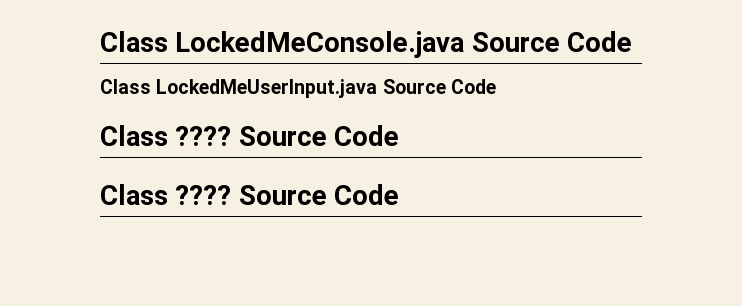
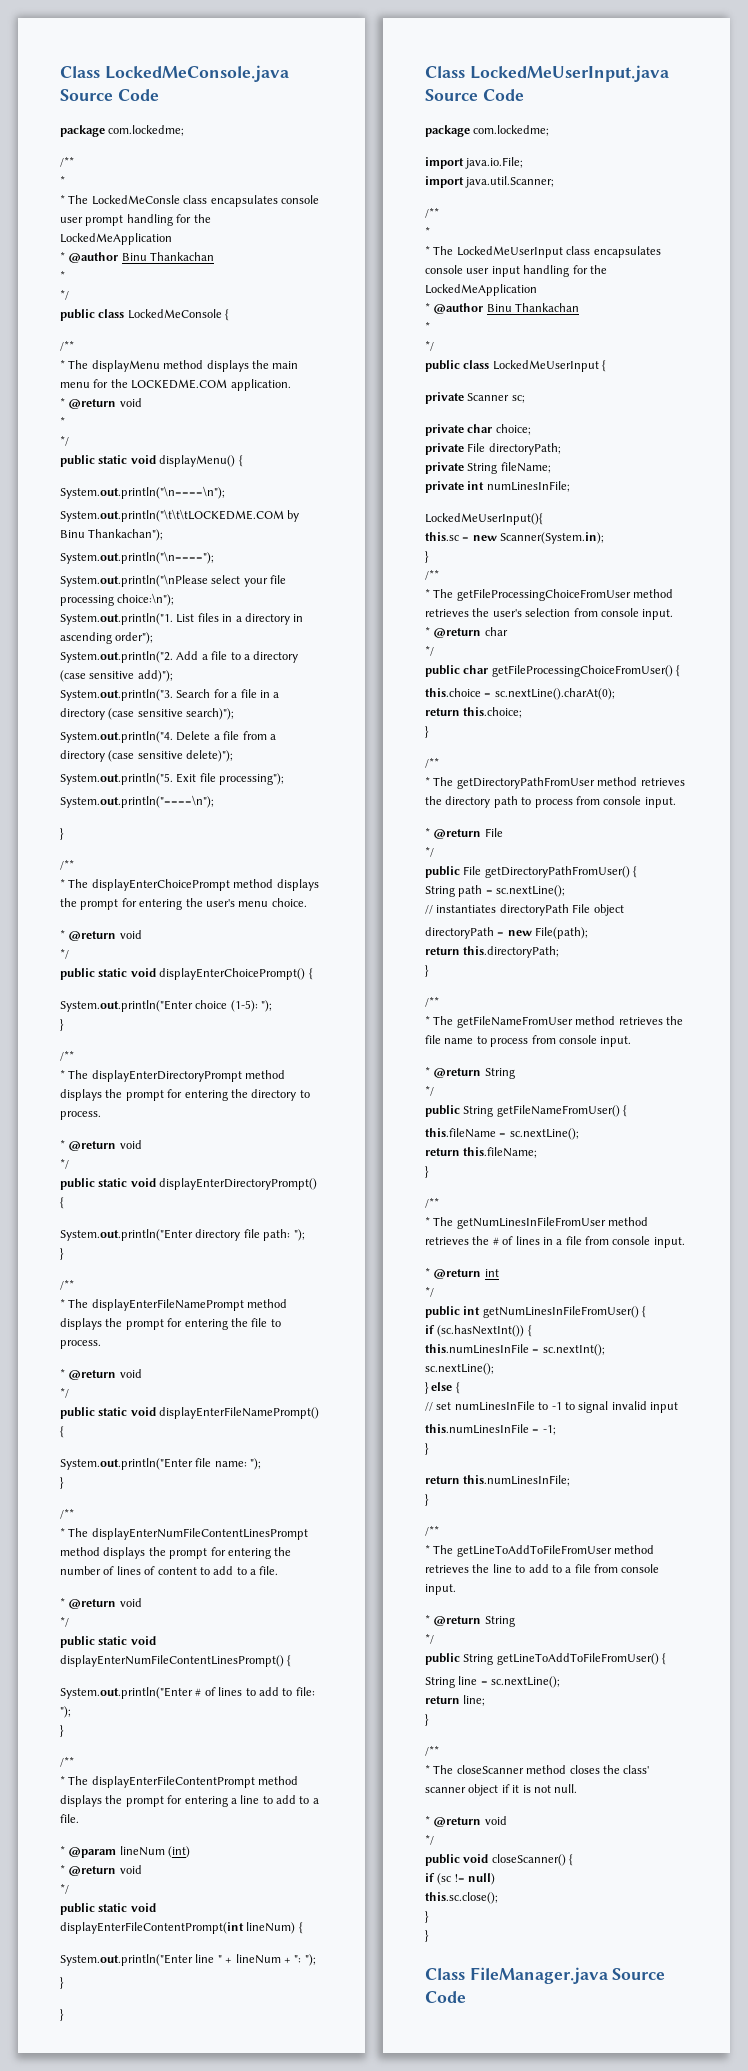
  Class LockedMeConsole.java Source Code
+ package com.lockedme;
+ /**
+ *
+ * The LockedMeConsle class encapsulates console user prompt handling for the LockedMeApplication
+ * @author Binu Thankachan
+ *
+ */
+ public class LockedMeConsole {
+ /**
+ * The displayMenu method displays the main menu for the LOCKEDME.COM application.
+ * @return void
+ *
+ */
+ public static void displayMenu() {
+ System.out.println("\n====\n");
+ System.out.println("\t\t\tLOCKEDME.COM by Binu Thankachan");
+ System.out.println("\n====");
+ System.out.println("\nPlease select your file processing choice:\n");
+ System.out.println("1. List files in a directory in ascending order");
+ System.out.println("2. Add a file to a directory (case sensitive add)");
+ System.out.println("3. Search for a file in a directory (case sensitive search)");
+ System.out.println("4. Delete a file from a directory (case sensitive delete)");
+ System.out.println("5. Exit file processing");
+ System.out.println("====\n");
+ }
+ /**
+ * The displayEnterChoicePrompt method displays the prompt for entering the user's menu choice.
+ * @return void
+ */
+ public static void displayEnterChoicePrompt() {
+ System.out.println("Enter choice (1-5): ");
+ }
+ /**
+ * The displayEnterDirectoryPrompt method displays the prompt for entering the directory to process.
+ * @return void
+ */
+ public static void displayEnterDirectoryPrompt() {
+ System.out.println("Enter directory file path: ");
+ }
+ /**
+ * The displayEnterFileNamePrompt method displays the prompt for entering the file to process.
+ * @return void
+ */
+ public static void displayEnterFileNamePrompt() {
+ System.out.println("Enter file name: ");
+ }
+ /**
+ * The displayEnterNumFileContentLinesPrompt method displays the prompt for entering the number of lines of content to add to a file.
+ * @return void
+ */
+ public static void displayEnterNumFileContentLinesPrompt() {
+ System.out.println("Enter # of lines to add to file: ");
+ }
+ /**
+ * The displayEnterFileContentPrompt method displays the prompt for entering a line to add to a file.
+ * @param lineNum (int)
+ * @return void
+ */
+ public static void displayEnterFileContentPrompt(int lineNum) {
+ System.out.println("Enter line " + lineNum + ": ");
+ }
+ }
  Class LockedMeUserInput.java Source Code
- Class ???? Source Code
- Class ???? Source Code
+ package com.lockedme;
+ import java.io.File;
+ import java.util.Scanner;
+ /**
+ *
+ * The LockedMeUserInput class encapsulates console user input handling for the LockedMeApplication
+ * @author Binu Thankachan
+ *
+ */
+ public class LockedMeUserInput {
+ private Scanner sc;
+ private char choice;
+ private File directoryPath;
+ private String fileName;
+ private int numLinesInFile;
+ LockedMeUserInput(){
+ this.sc = new Scanner(System.in);
+ }
+ /**
+ * The getFileProcessingChoiceFromUser method retrieves the user's selection from console input.
+ * @return char
+ */
+ public char getFileProcessingChoiceFromUser() {
+ this.choice = sc.nextLine().charAt(0);
+ return this.choice;
+ }
+ /**
+ * The getDirectoryPathFromUser method retrieves the directory path to process from console input.
+ * @return File
+ */
+ public File getDirectoryPathFromUser() {
+ String path = sc.nextLine();
+ // instantiates directoryPath File object
+ directoryPath = new File(path);
+ return this.directoryPath;
+ }
+ /**
+ * The getFileNameFromUser method retrieves the file name to process from console input.
+ * @return String
+ */
+ public String getFileNameFromUser() {
+ this.fileName = sc.nextLine();
+ return this.fileName;
+ }
+ /**
+ * The getNumLinesInFileFromUser method retrieves the # of lines in a file from console input.
+ * @return int
+ */
+ public int getNumLinesInFileFromUser() {
+ if (sc.hasNextInt()) {
+ this.numLinesInFile = sc.nextInt();
+ sc.nextLine();
+ } else {
+ // set numLinesInFile to -1 to signal invalid input
+ this.numLinesInFile = -1;
+ }
+ return this.numLinesInFile;
+ }
+ /**
+ * The getLineToAddToFileFromUser method retrieves the line to add to a file from console input.
+ * @return String
+ */
+ public String getLineToAddToFileFromUser() {
+ String line = sc.nextLine();
+ return line;
+ }
+ /**
+ * The closeScanner method closes the class' scanner object if it is not null.
+ * @return void
+ */
+ public void closeScanner() {
+ if (sc != null)
+ this.sc.close();
+ }
+ }
+ Class FileManager.java Source Code

